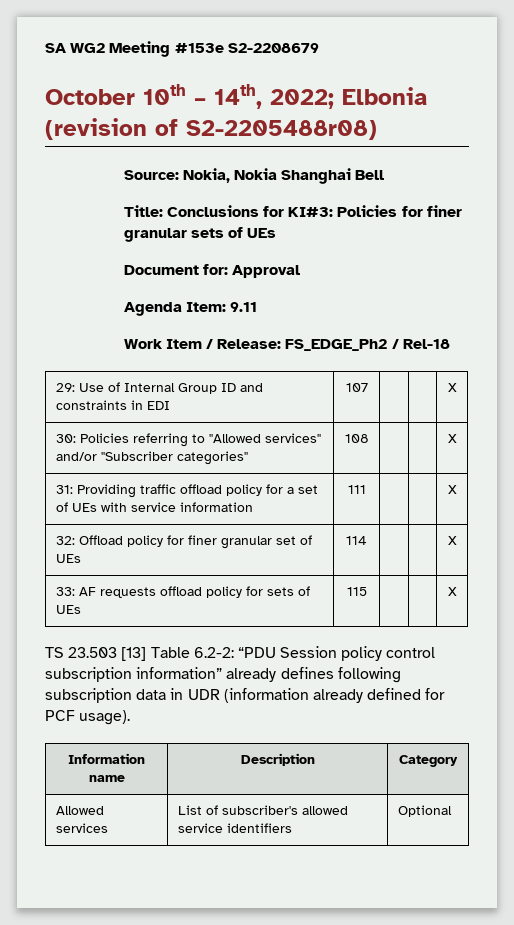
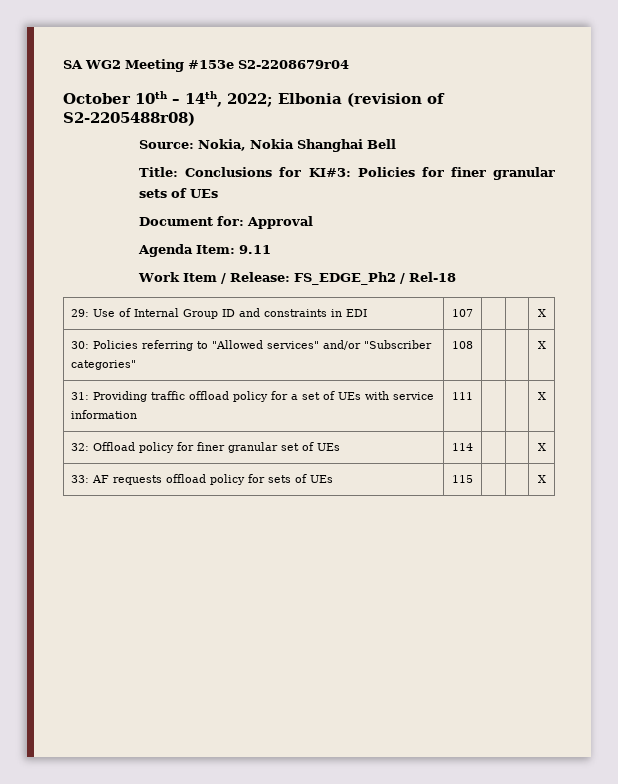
- SA WG2 Meeting #153e S2-2208679
+ SA WG2 Meeting #153e S2-2208679r04
- TS 23.503 [13] Table 6.2-2: “PDU Session policy control subscription information” already defines following subscription data in UDR (information already defined for PCF usage).
- Information name | Description | Category
- Allowed services | List of subscriber's allowed service identifiers | Optional

